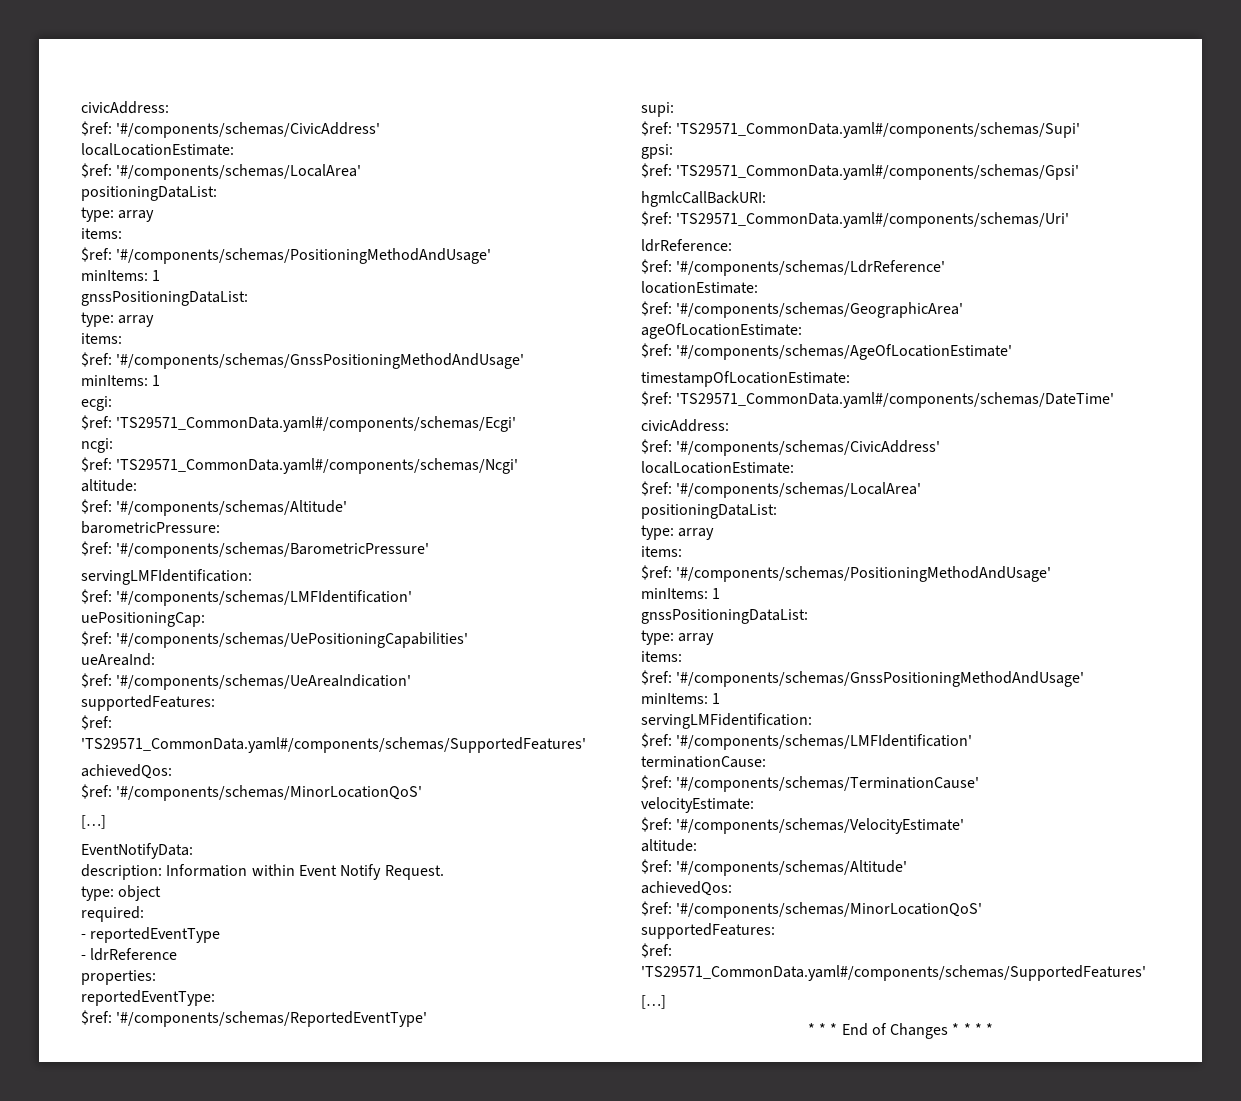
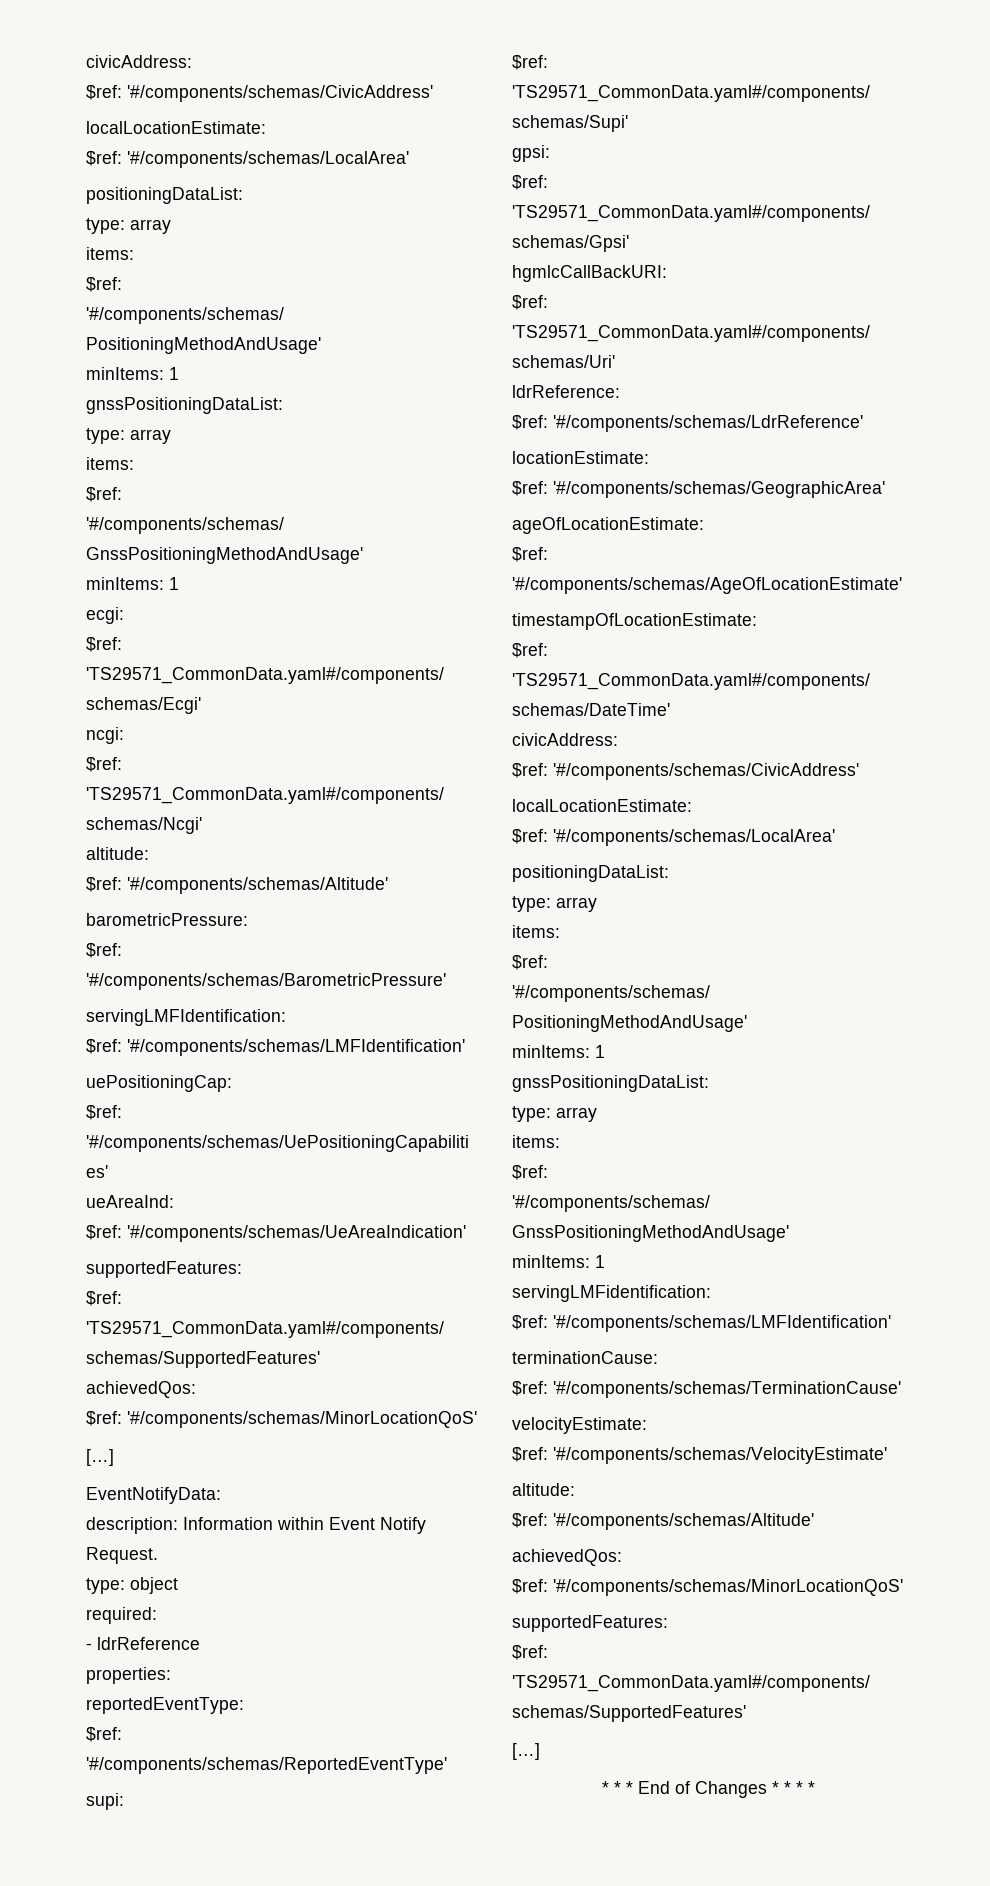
- - reportedEventType

